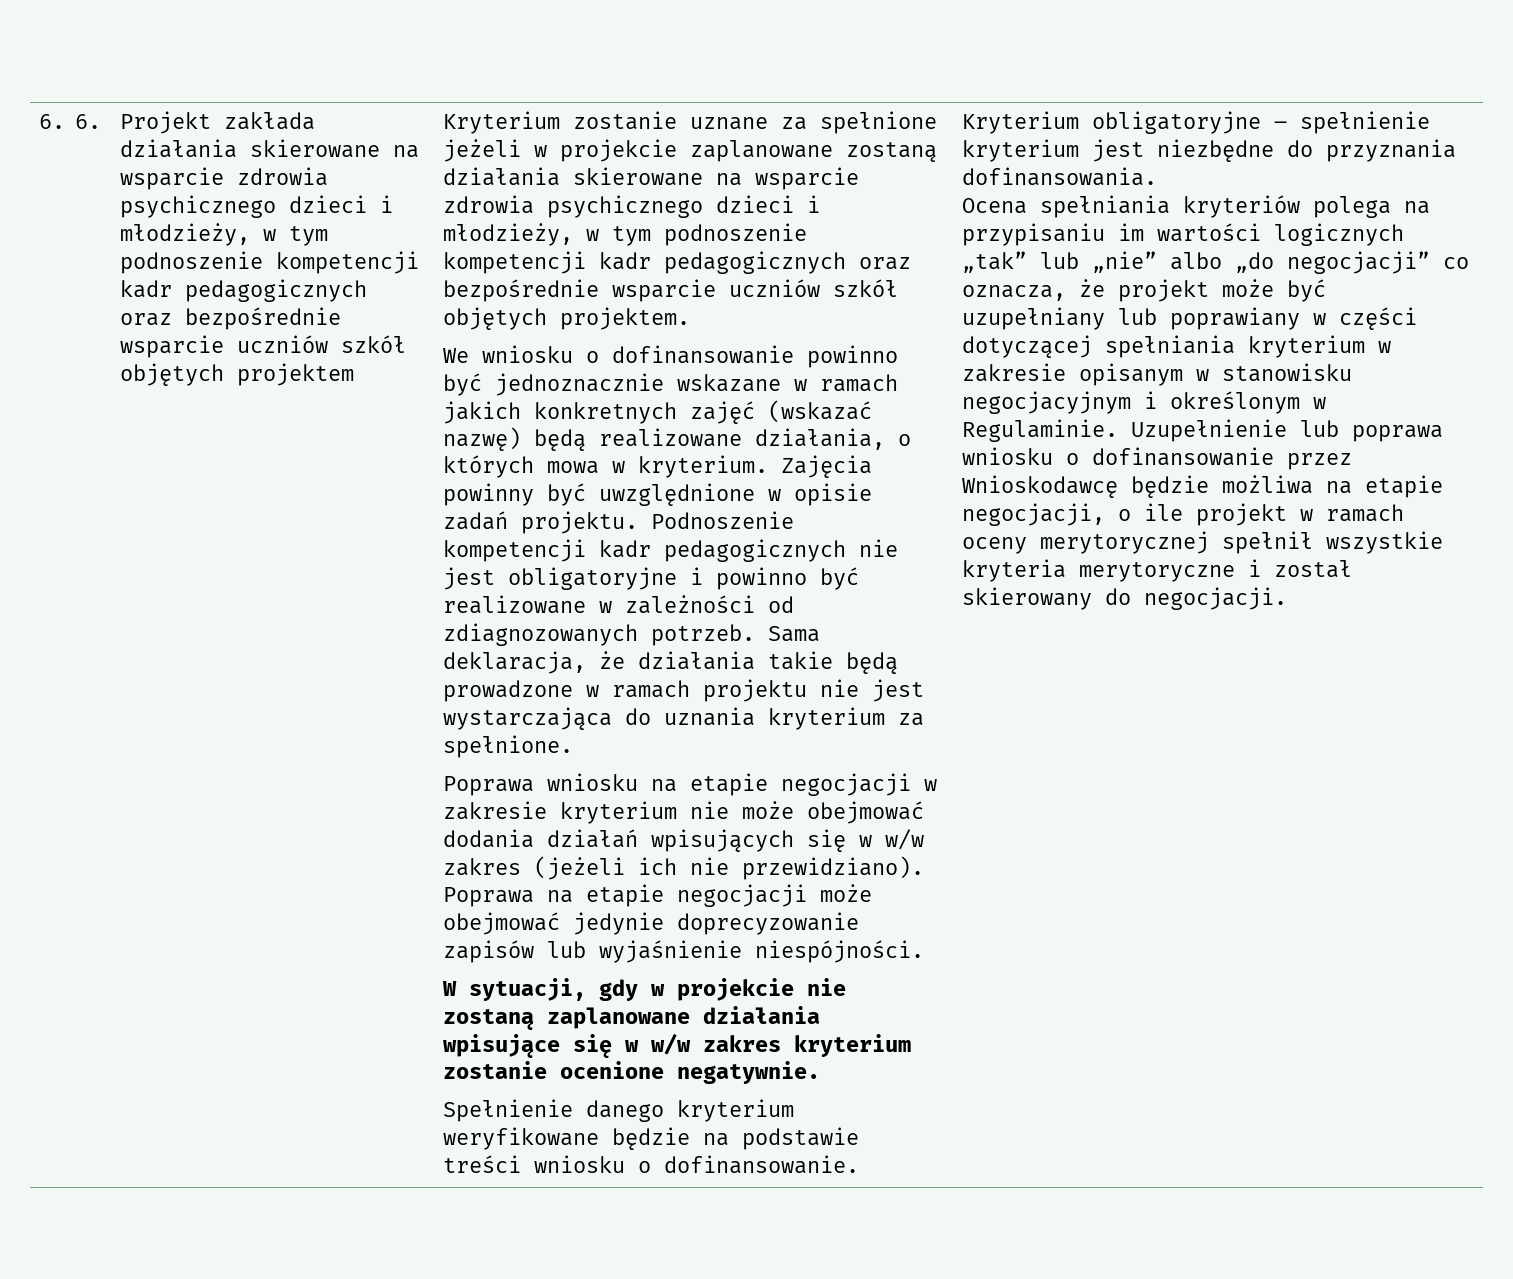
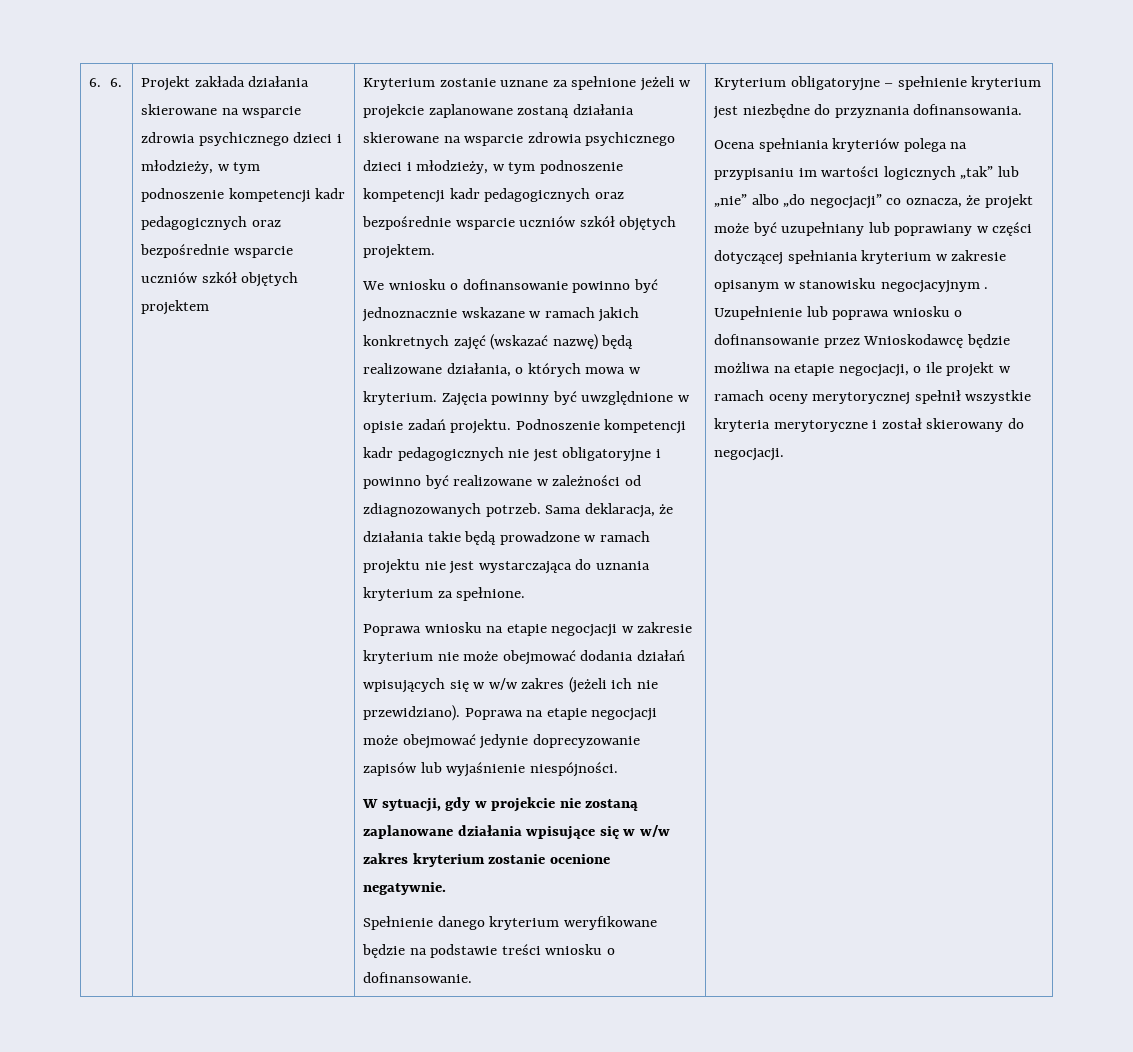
- Ocena spełniania kryteriów polega na przypisaniu im wartości logicznych „tak” lub „nie” albo „do negocjacji” co oznacza, że projekt może być uzupełniany lub poprawiany w części dotyczącej spełniania kryterium w zakresie opisanym w stanowisku negocjacyjnym i określonym w Regulaminie.
+ Ocena spełniania kryteriów polega na przypisaniu im wartości logicznych „tak” lub „nie” albo „do negocjacji” co oznacza, że projekt może być uzupełniany lub poprawiany w części dotyczącej spełniania kryterium w zakresie opisanym w stanowisku negocjacyjnym .

